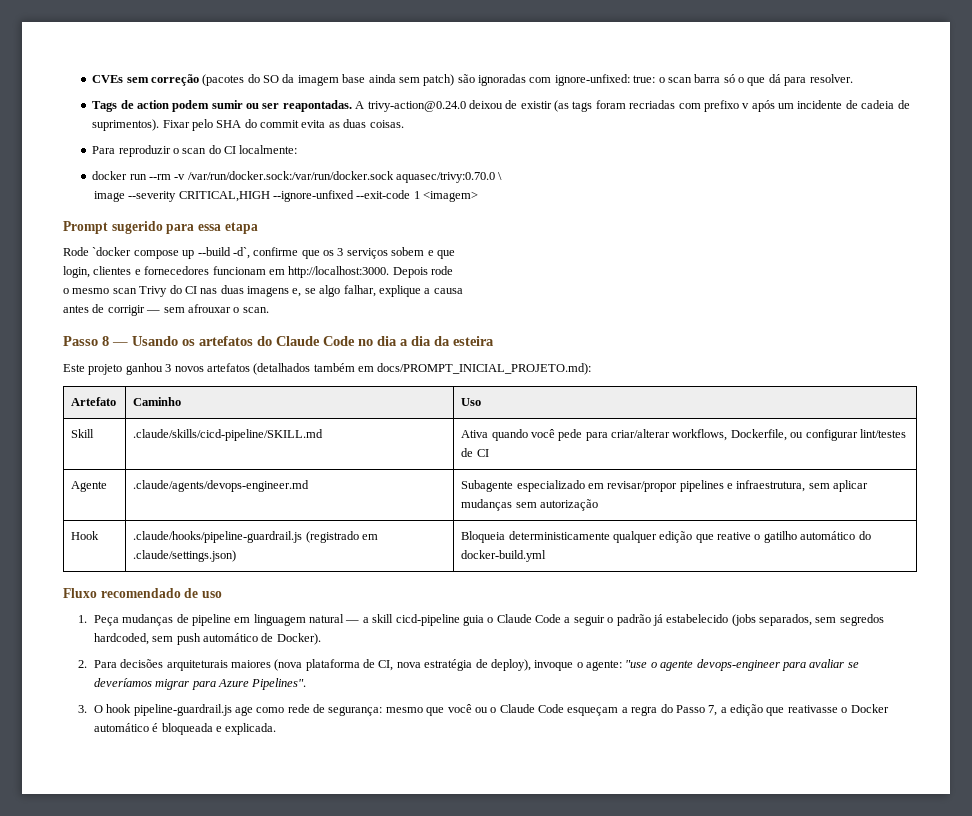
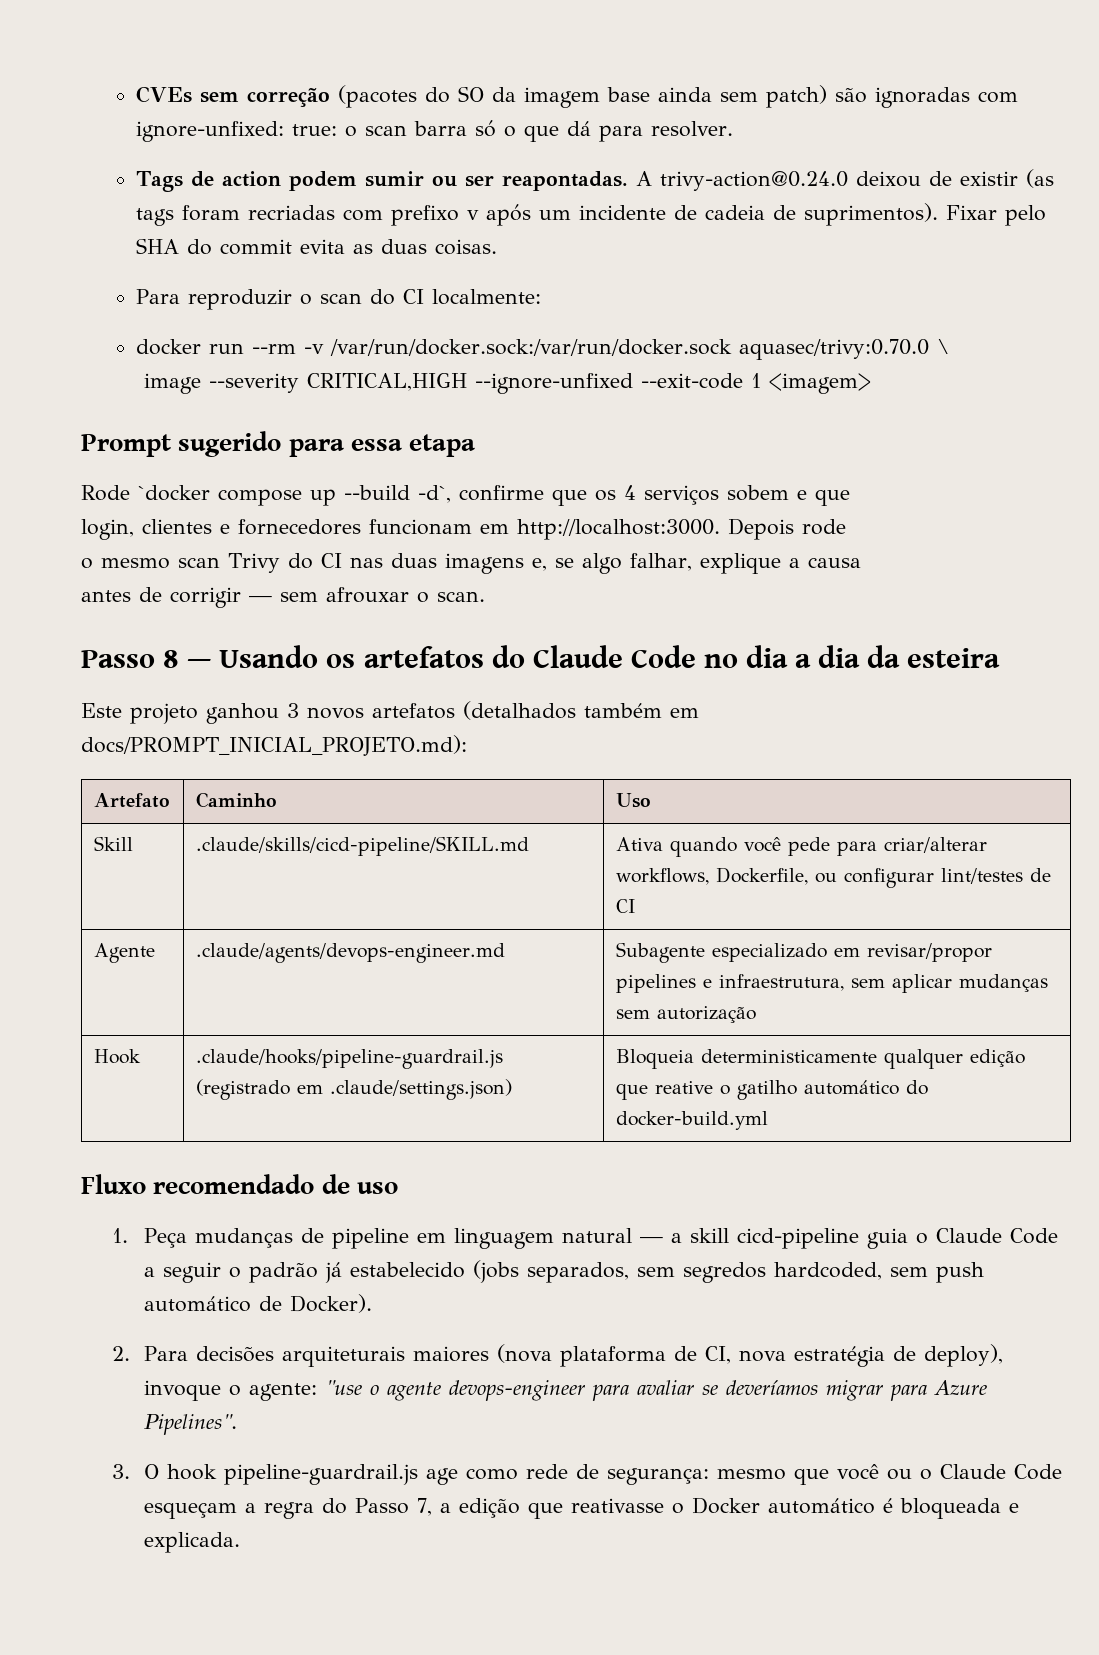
- Rode `docker compose up --build -d`, confirme que os 3 serviços sobem e que
+ Rode `docker compose up --build -d`, confirme que os 4 serviços sobem e que

